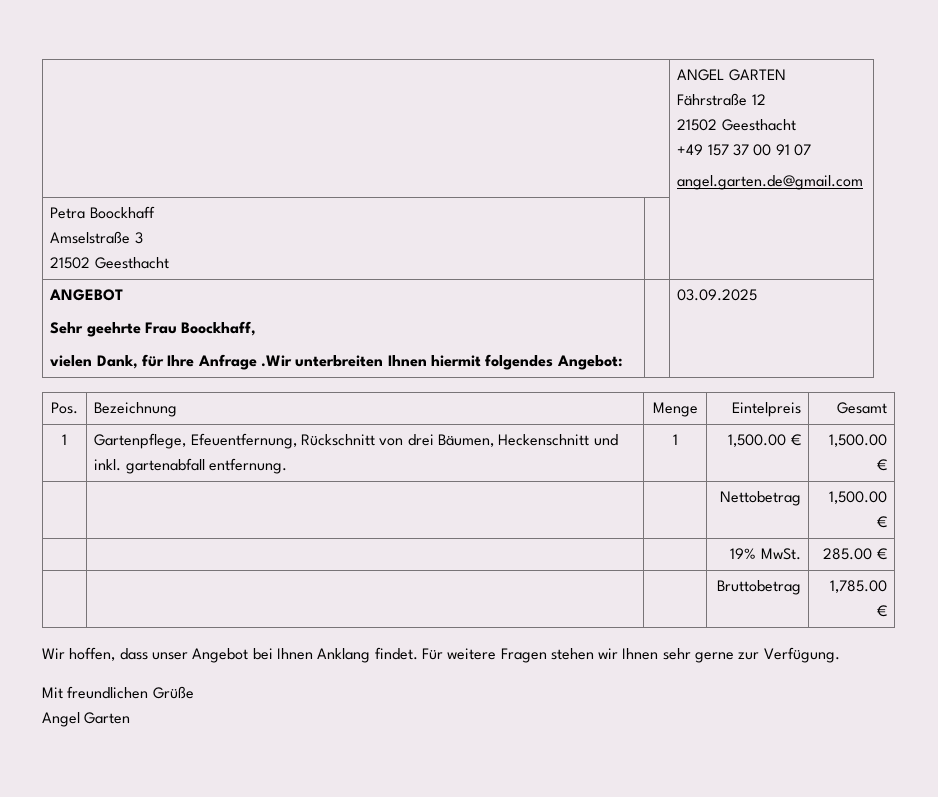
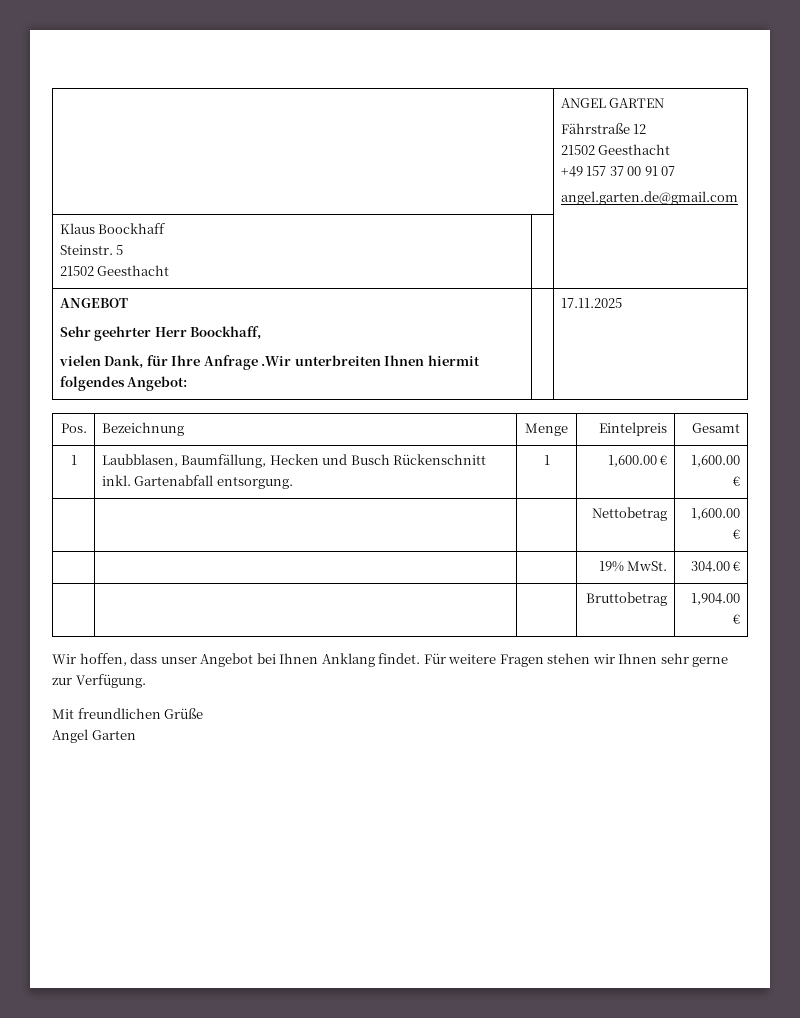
- Petra Boockhaff
- Amselstraße 3
+ Klaus Boockhaff
+ Steinstr. 5
  ANGEBOT
- Sehr geehrte Frau Boockhaff,
- vielen Dank, für Ihre Anfrage .Wir unterbreiten Ihnen hiermit folgendes Angebot: | | 03.09.2025
+ Sehr geehrter Herr Boockhaff,
+ vielen Dank, für Ihre Anfrage .Wir unterbreiten Ihnen hiermit folgendes Angebot: | | 17.11.2025
- 1 | Gartenpflege, Efeuentfernung, Rückschnitt von drei Bäumen, Heckenschnitt und inkl. gartenabfall entfernung. | 1 | 1,500.00 € | 1,500.00 €
+ 1 | Laubblasen, Baumfällung, Hecken und Busch Rückenschnitt inkl. Gartenabfall entsorgung. | 1 | 1,600.00 € | 1,600.00 €
- | | | Nettobetrag | 1,500.00 €
+ | | | Nettobetrag | 1,600.00 €
- | | | 19% MwSt. | 285.00 €
+ | | | 19% MwSt. | 304.00 €
- | | | Bruttobetrag | 1,785.00 €
+ | | | Bruttobetrag | 1,904.00 €

